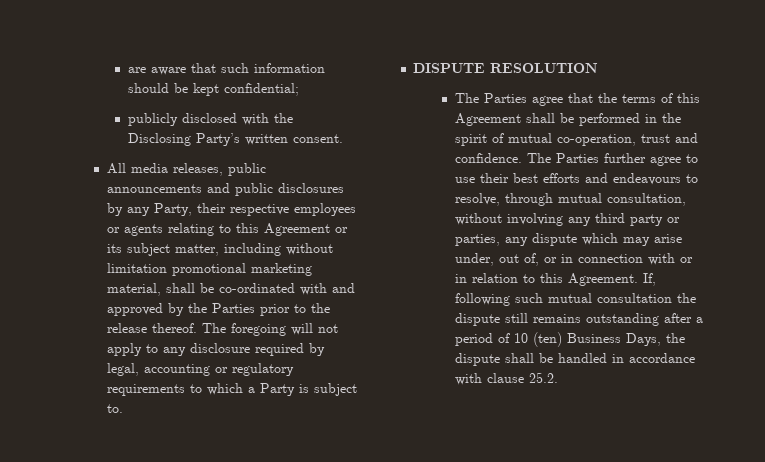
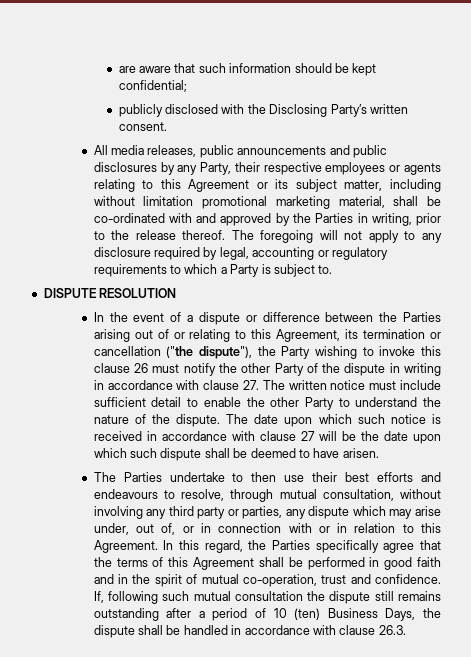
- All media releases, public announcements and public disclosures by any Party, their respective employees or agents relating to this Agreement or its subject matter, including without limitation promotional marketing material, shall be co-ordinated with and approved by the Parties prior to the release thereof.
+ All media releases, public announcements and public disclosures by any Party, their respective employees or agents relating to this Agreement or its subject matter, including without limitation promotional marketing material, shall be co-ordinated with and approved by the Parties in writing, prior to the release thereof.
- The Parties agree that the terms of this Agreement shall be performed in the spirit of mutual co-operation, trust and confidence. The Parties further agree to use their best efforts and endeavours to resolve, through mutual consultation, without involving any third party or parties, any dispute which may arise under, out of, or in connection with or in relation to this Agreement.
+ In the event of a dispute or difference between the Parties arising out of or relating to this Agreement, its termination or cancellation ("the dispute"), the Party wishing to invoke this clause 26 must notify the other Party of the dispute in writing in accordance with clause 27. The written notice must include sufficient detail to enable the other Party to understand the nature of the dispute. The date upon which such notice is received in accordance with clause 27 will be the date upon which such dispute shall be deemed to have arisen.
+ The Parties undertake to then use their best efforts and endeavours to resolve, through mutual consultation, without involving any third party or parties, any dispute which may arise under, out of, or in connection with or in relation to this Agreement.
+ In this regard, the Parties specifically agree that the terms of this Agreement shall be performed in good faith and in the spirit of mutual co-operation, trust and confidence.
- If, following such mutual consultation the dispute still remains outstanding after a period of 10 (ten) Business Days, the dispute shall be handled in accordance with clause 25.2.
+ If, following such mutual consultation the dispute still remains outstanding after a period of 10 (ten) Business Days, the dispute shall be handled in accordance with clause 26.3.

